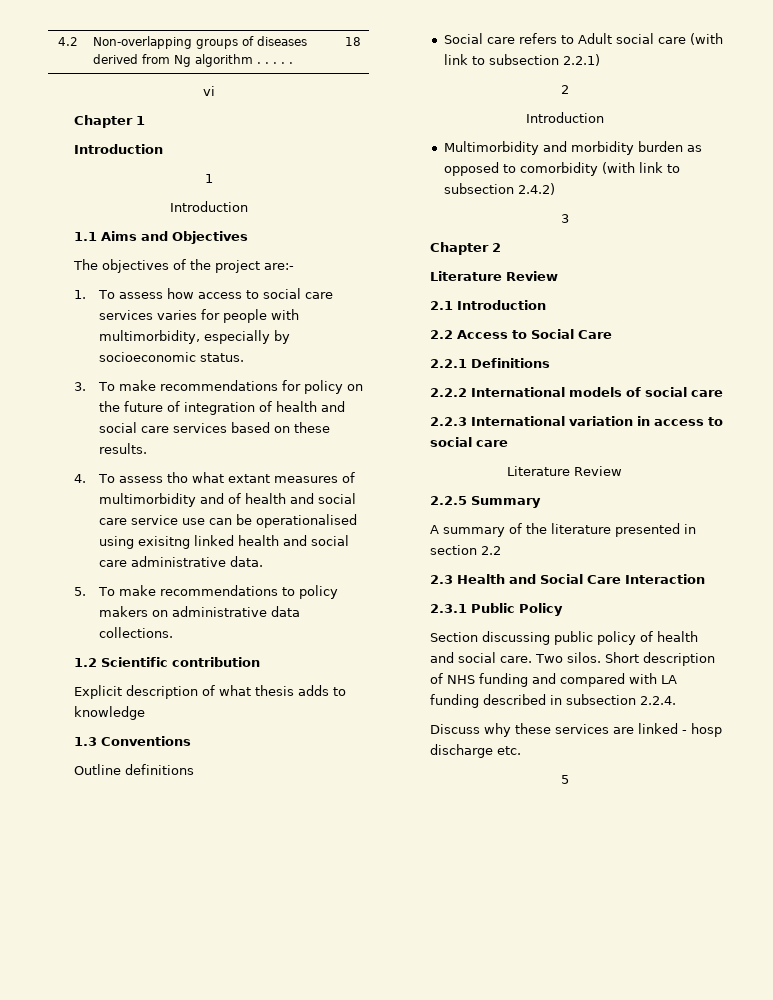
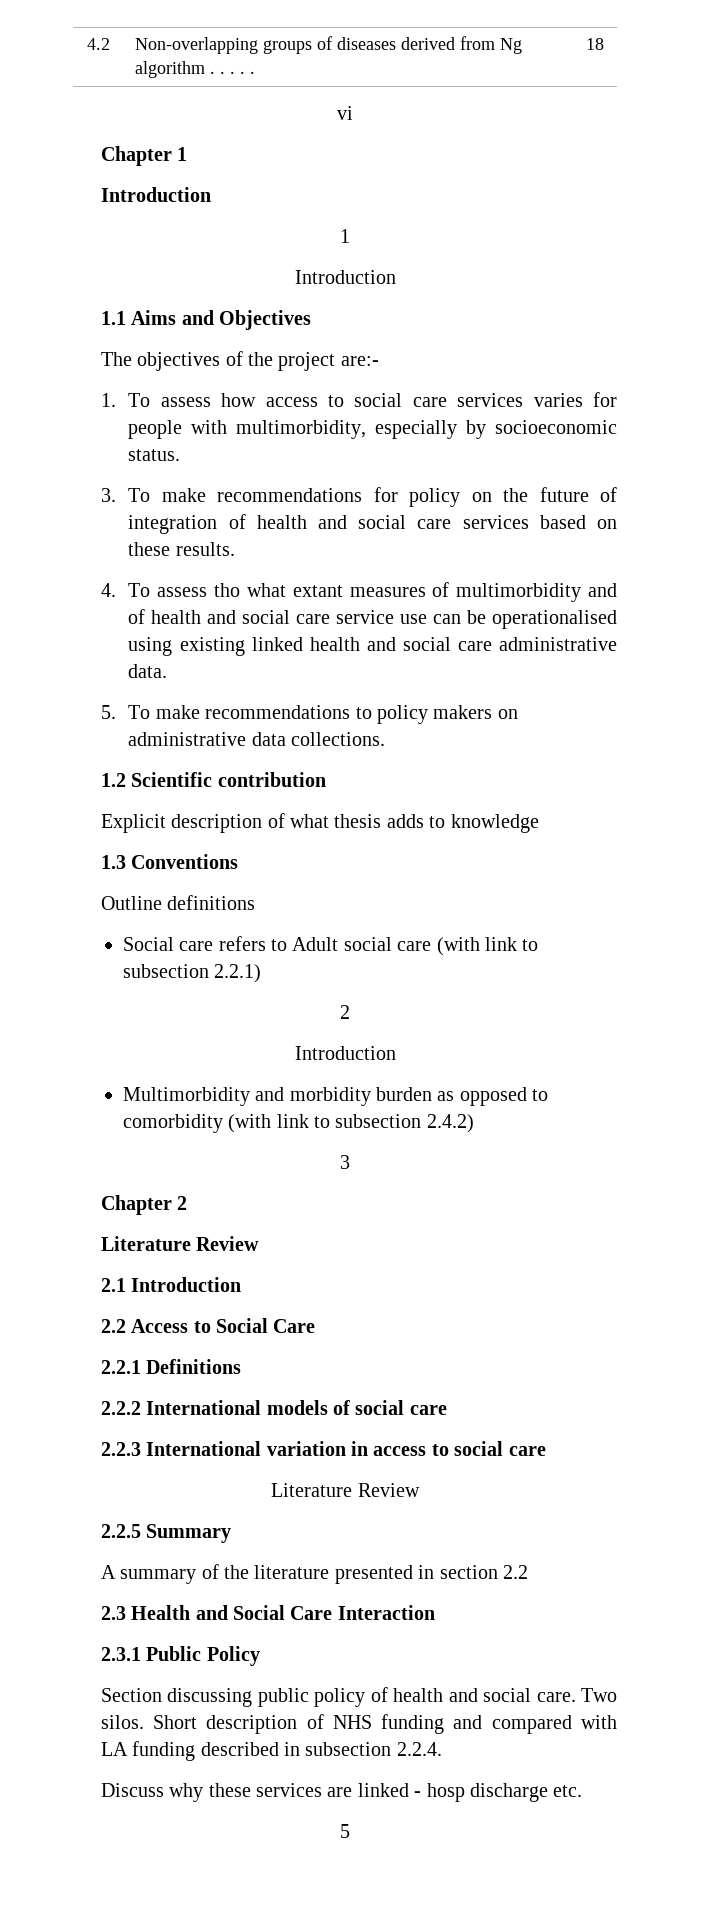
- 4. To assess tho what extant measures of multimorbidity and of health and social care service use can be operationalised using exisitng linked health and social care administrative data.
+ 4. To assess tho what extant measures of multimorbidity and of health and social care service use can be operationalised using existing linked health and social care administrative data.

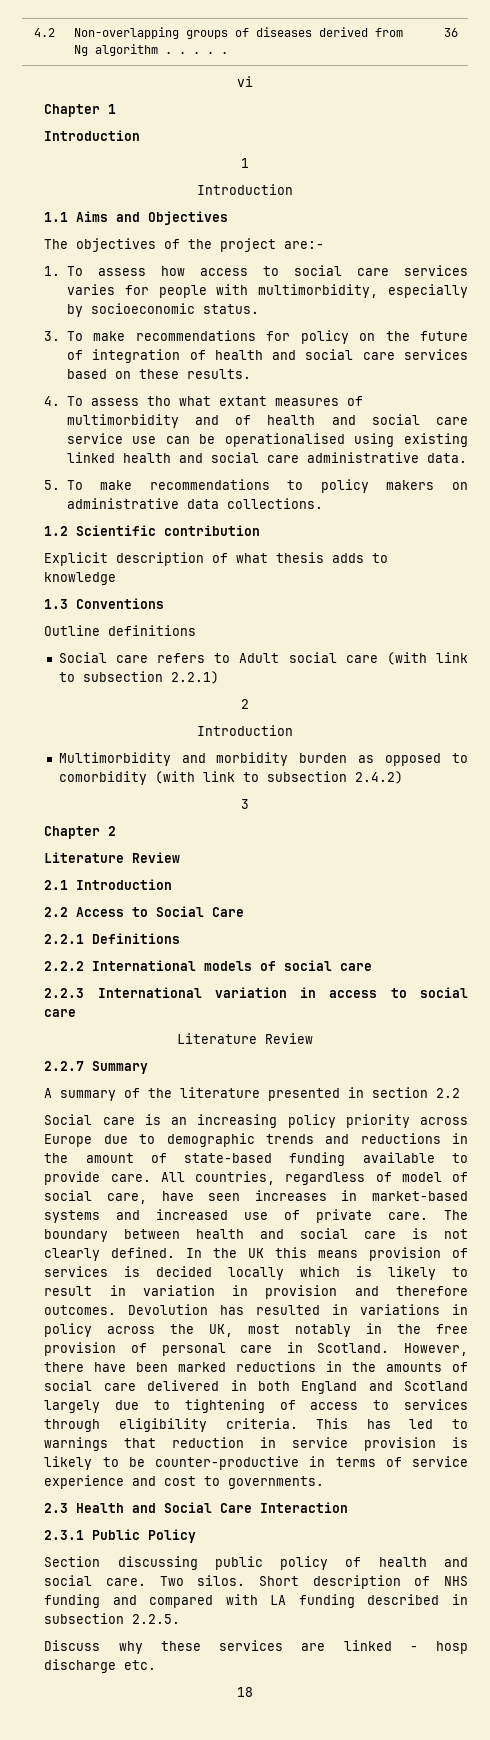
- 4.2 | Non-overlapping groups of diseases derived from Ng algorithm . . . . . | 18
+ 4.2 | Non-overlapping groups of diseases derived from Ng algorithm . . . . . | 36
- 2.2.5 Summary
+ 2.2.7 Summary
+ Social care is an increasing policy priority across Europe due to demographic trends and reductions in the amount of state-based funding available to provide care. All countries, regardless of model of social care, have seen increases in market-based systems and increased use of private care. The boundary between health and social care is not clearly defined. In the UK this means provision of services is decided locally which is likely to result in variation in provision and therefore outcomes. Devolution has resulted in variations in policy across the UK, most notably in the free provision of personal care in Scotland. However, there have been marked reductions in the amounts of social care delivered in both England and Scotland largely due to tightening of access to services through eligibility criteria. This has led to warnings that reduction in service provision is likely to be counter-productive in terms of service experience and cost to governments.
- Short description of NHS funding and compared with LA funding described in subsection 2.2.4.
+ Short description of NHS funding and compared with LA funding described in subsection 2.2.5.
- 5
+ 18

